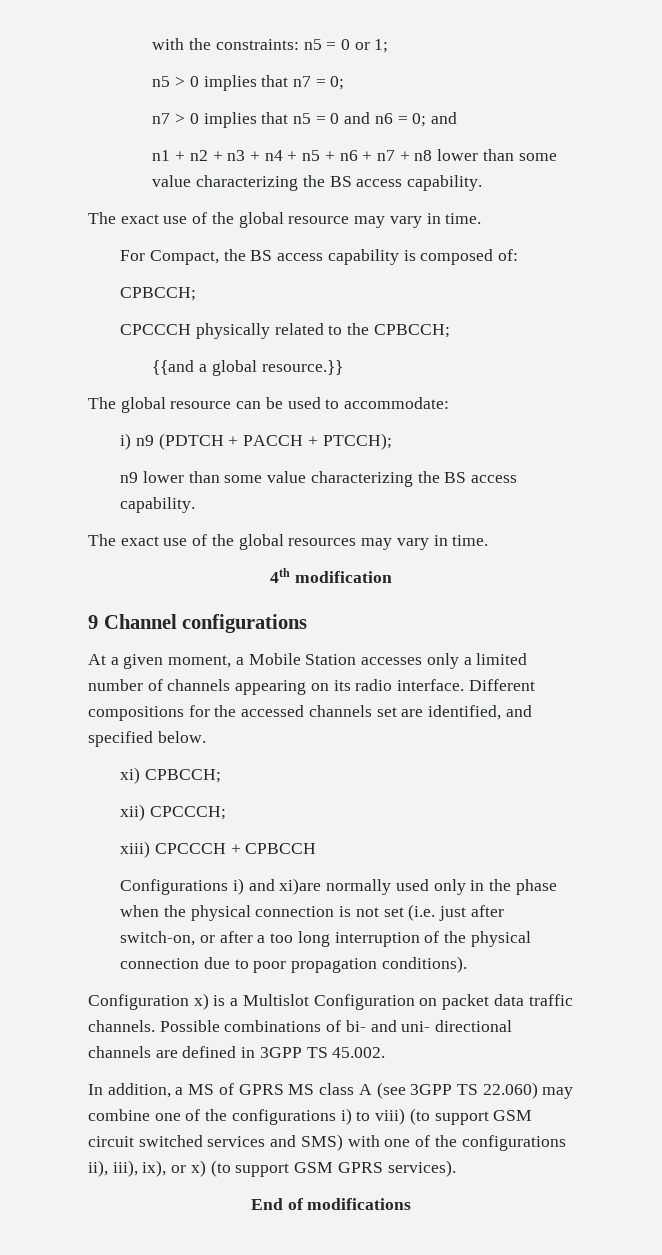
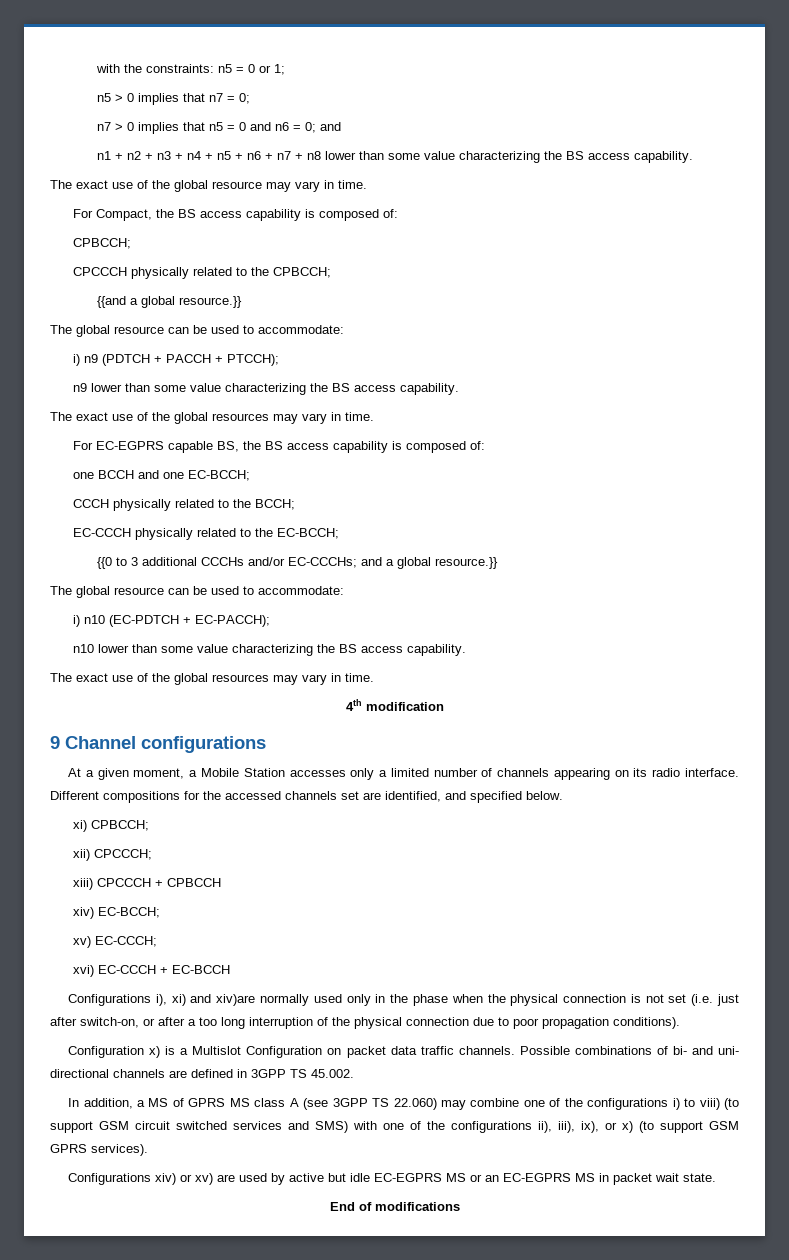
+ For EC-EGPRS capable BS, the BS access capability is composed of:
+ one BCCH and one EC-BCCH;
+ CCCH physically related to the BCCH;
+ EC-CCCH physically related to the EC-BCCH;
+ {{0 to 3 additional CCCHs and/or EC-CCCHs; and a global resource.}}
+ The global resource can be used to accommodate:
+ i) n10 (EC-PDTCH + EC-PACCH);
+ n10 lower than some value characterizing the BS access capability.
+ The exact use of the global resources may vary in time.
- Configurations i) and xi)are normally used only in the phase when the physical connection is not set (i.e. just after switch-on, or after a too long interruption of the physical connection due to poor propagation conditions).
+ xiv) EC-BCCH;
+ xv) EC-CCCH;
+ xvi) EC-CCCH + EC-BCCH
+ Configurations i), xi) and xiv)are normally used only in the phase when the physical connection is not set (i.e. just after switch-on, or after a too long interruption of the physical connection due to poor propagation conditions).
+ Configurations xiv) or xv) are used by active but idle EC-EGPRS MS or an EC-EGPRS MS in packet wait state.

